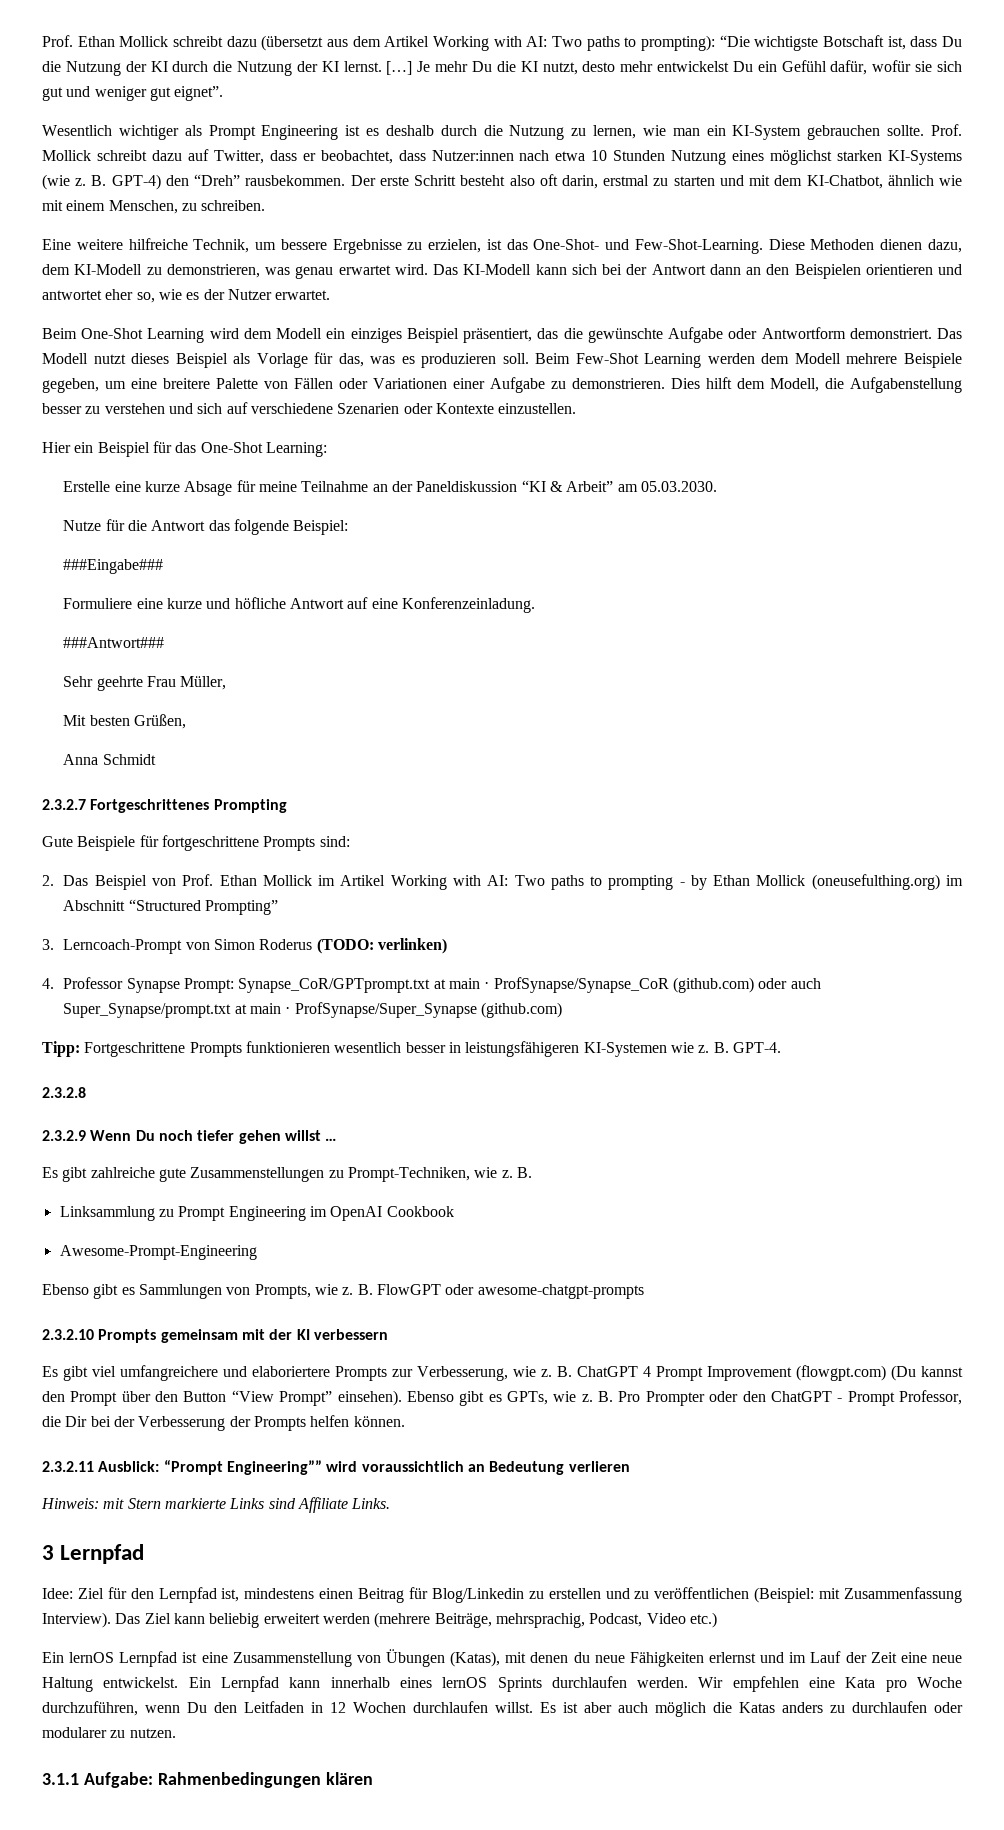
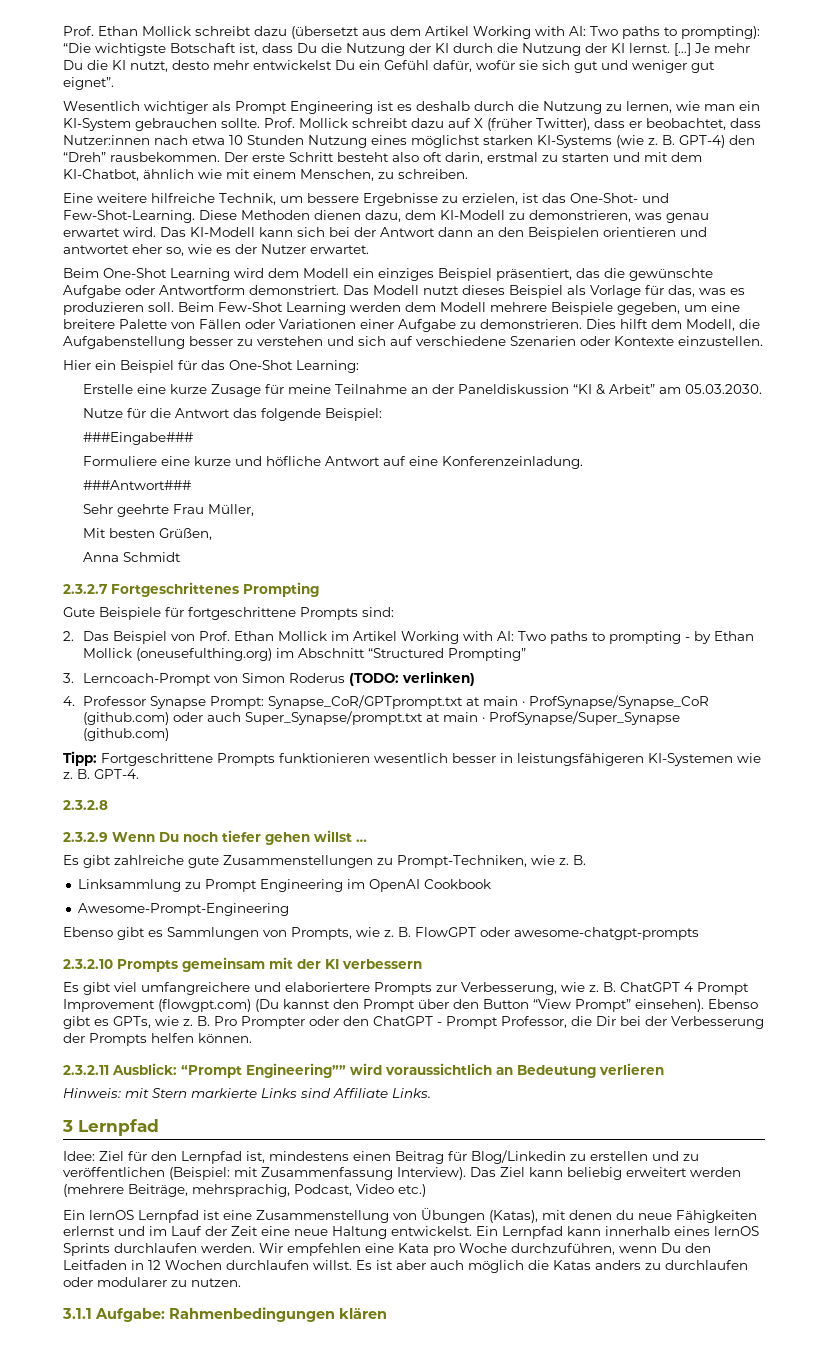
- Prof. Mollick schreibt dazu auf Twitter, dass er beobachtet, dass Nutzer:innen nach etwa 10 Stunden Nutzung eines möglichst starken KI-Systems (wie z.
+ Prof. Mollick schreibt dazu auf X (früher Twitter), dass er beobachtet, dass Nutzer:innen nach etwa 10 Stunden Nutzung eines möglichst starken KI-Systems (wie z.
- Erstelle eine kurze Absage für meine Teilnahme an der Paneldiskussion “KI & Arbeit” am 05.03.2030.
+ Erstelle eine kurze Zusage für meine Teilnahme an der Paneldiskussion “KI & Arbeit” am 05.03.2030.

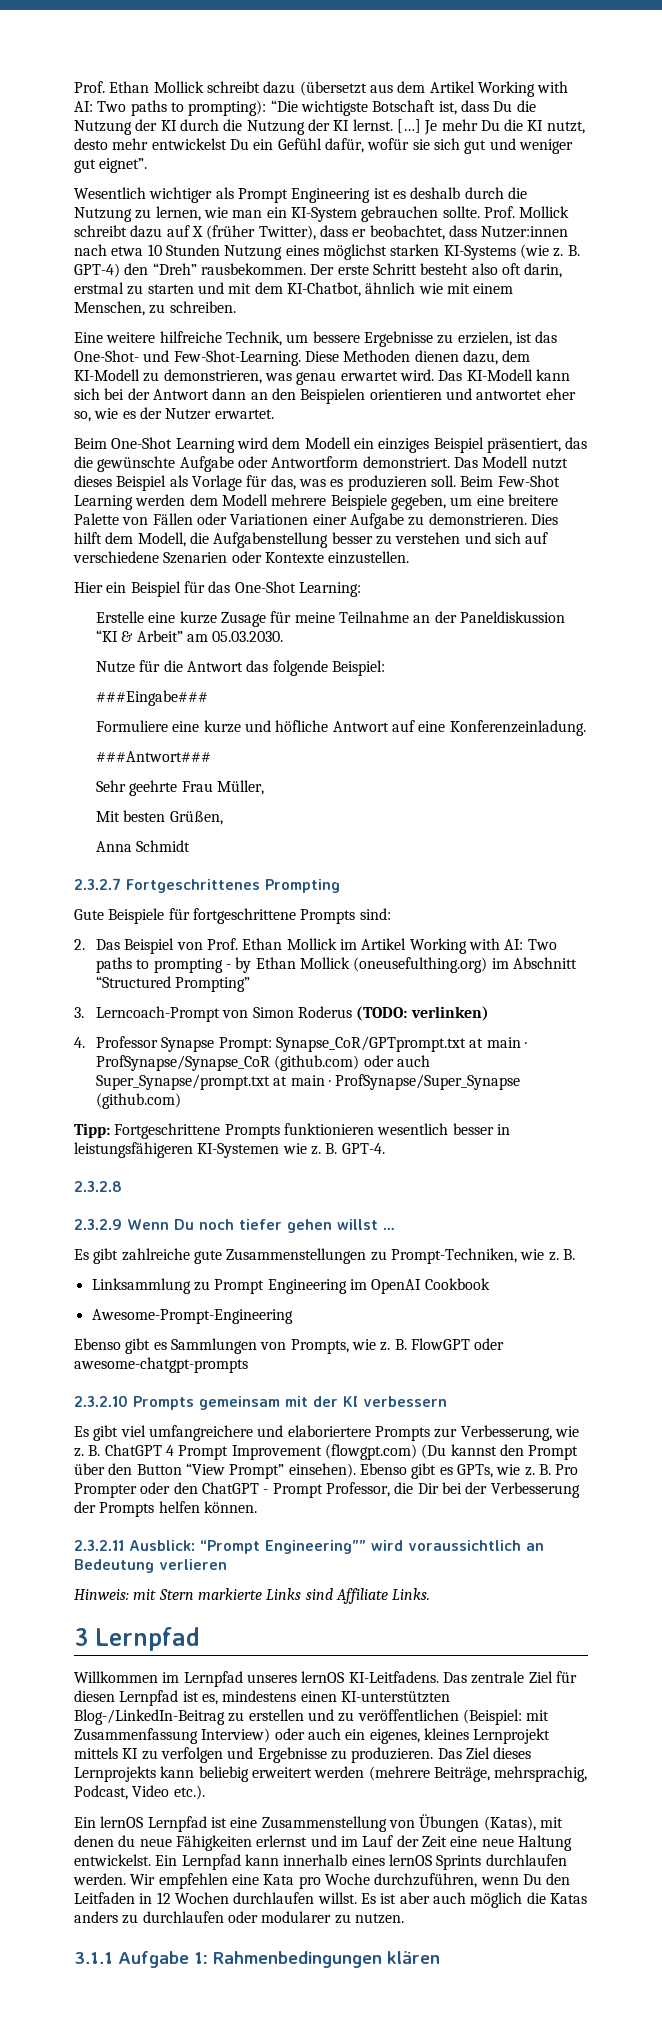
- Idee: Ziel für den Lernpfad ist, mindestens einen Beitrag für Blog/Linkedin zu erstellen und zu veröffentlichen (Beispiel: mit Zusammenfassung Interview). Das Ziel kann beliebig erweitert werden (mehrere Beiträge, mehrsprachig, Podcast, Video etc.)
+ Willkommen im Lernpfad unseres lernOS KI-Leitfadens. Das zentrale Ziel für diesen Lernpfad ist es, mindestens einen KI-unterstützten Blog-/LinkedIn-Beitrag zu erstellen und zu veröffentlichen (Beispiel: mit Zusammenfassung Interview) oder auch ein eigenes, kleines Lernprojekt mittels KI zu verfolgen und Ergebnisse zu produzieren. Das Ziel dieses Lernprojekts kann beliebig erweitert werden (mehrere Beiträge, mehrsprachig, Podcast, Video etc.).
- 3.1.1 Aufgabe: Rahmenbedingungen klären
+ 3.1.1 Aufgabe 1: Rahmenbedingungen klären

